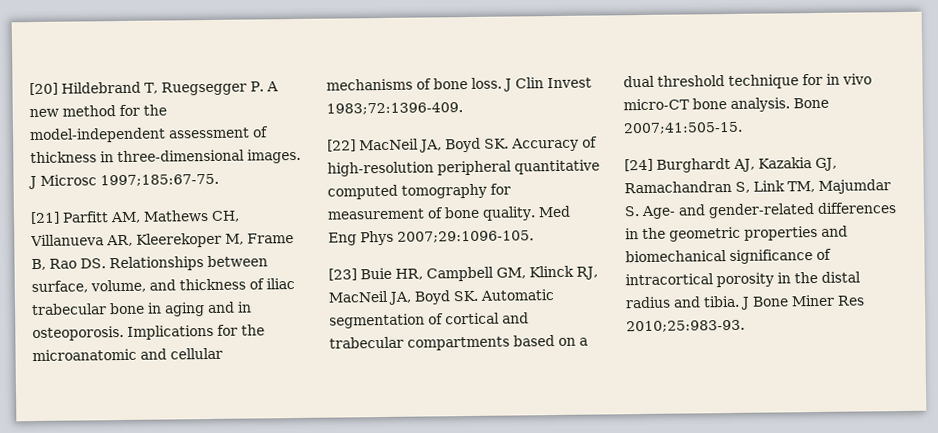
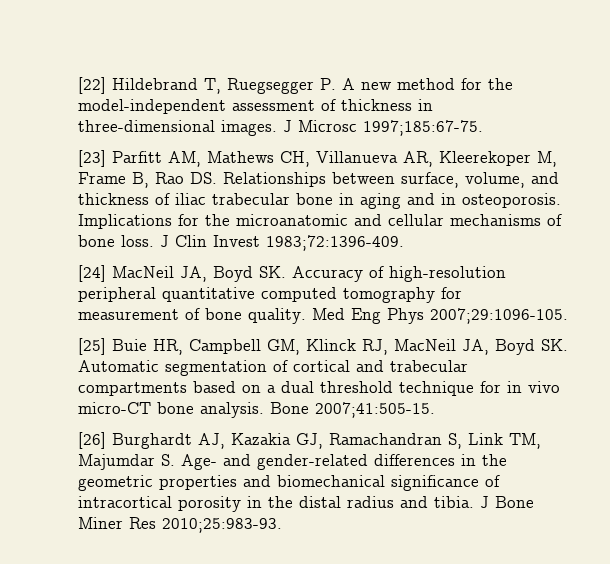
- [20] Hildebrand T, Ruegsegger P. A new method for the model-independent assessment of thickness in three-dimensional images.
+ [22] Hildebrand T, Ruegsegger P. A new method for the model-independent assessment of thickness in three-dimensional images.
- [21] Parfitt AM, Mathews CH, Villanueva AR, Kleerekoper M, Frame B, Rao DS. Relationships between surface, volume, and thickness of iliac trabecular bone in aging and in osteoporosis.
+ [23] Parfitt AM, Mathews CH, Villanueva AR, Kleerekoper M, Frame B, Rao DS. Relationships between surface, volume, and thickness of iliac trabecular bone in aging and in osteoporosis.
- [22] MacNeil JA, Boyd SK. Accuracy of high-resolution peripheral quantitative computed tomography for measurement of bone quality.
+ [24] MacNeil JA, Boyd SK. Accuracy of high-resolution peripheral quantitative computed tomography for measurement of bone quality.
- [23] Buie HR, Campbell GM, Klinck RJ, MacNeil JA, Boyd SK. Automatic segmentation of cortical and trabecular compartments based on a dual threshold technique for in vivo micro-CT bone analysis.
+ [25] Buie HR, Campbell GM, Klinck RJ, MacNeil JA, Boyd SK. Automatic segmentation of cortical and trabecular compartments based on a dual threshold technique for in vivo micro-CT bone analysis.
- [24] Burghardt AJ, Kazakia GJ, Ramachandran S, Link TM, Majumdar S. Age- and gender-related differences in the geometric properties and biomechanical significance of intracortical porosity in the distal radius and tibia.
+ [26] Burghardt AJ, Kazakia GJ, Ramachandran S, Link TM, Majumdar S. Age- and gender-related differences in the geometric properties and biomechanical significance of intracortical porosity in the distal radius and tibia.

